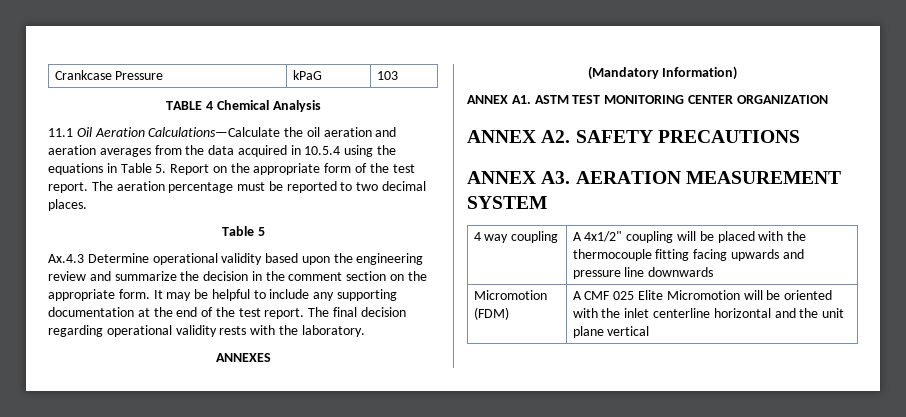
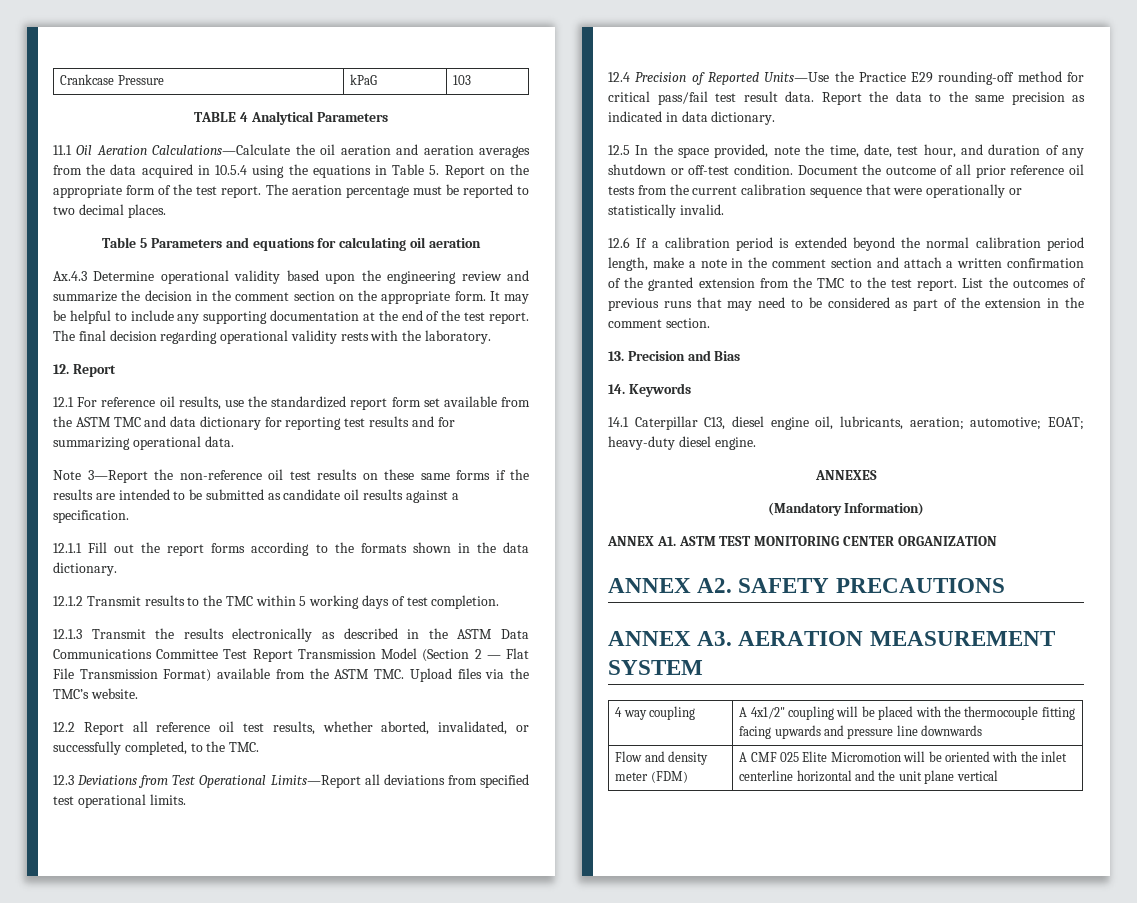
- TABLE 4 Chemical Analysis
+ TABLE 4 Analytical Parameters
- Table 5
+ Table 5 Parameters and equations for calculating oil aeration
+ 12. Report
+ 12.1 For reference oil results, use the standardized report form set available from the ASTM TMC and data dictionary for reporting test results and for summarizing operational data.
+ Note 3—Report the non-reference oil test results on these same forms if the results are intended to be submitted as candidate oil results against a specification.
+ 12.1.1 Fill out the report forms according to the formats shown in the data dictionary.
+ 12.1.2 Transmit results to the TMC within 5 working days of test completion.
+ 12.1.3 Transmit the results electronically as described in the ASTM Data Communications Committee Test Report Transmission Model (Section 2 — Flat File Transmission Format) available from the ASTM TMC. Upload files via the TMC’s website.
+ 12.2 Report all reference oil test results, whether aborted, invalidated, or successfully completed, to the TMC.
+ 12.3 Deviations from Test Operational Limits—Report all deviations from specified test operational limits.
+ 12.4 Precision of Reported Units—Use the Practice E29 rounding-off method for critical pass/fail test result data. Report the data to the same precision as indicated in data dictionary.
+ 12.5 In the space provided, note the time, date, test hour, and duration of any shutdown or off-test condition. Document the outcome of all prior reference oil tests from the current calibration sequence that were operationally or statistically invalid.
+ 12.6 If a calibration period is extended beyond the normal calibration period length, make a note in the comment section and attach a written confirmation of the granted extension from the TMC to the test report. List the outcomes of previous runs that may need to be considered as part of the extension in the comment section.
+ 13. Precision and Bias
+ 14. Keywords
+ 14.1 Caterpillar C13, diesel engine oil, lubricants, aeration; automotive; EOAT; heavy-duty diesel engine.
- Micromotion (FDM) | A CMF 025 Elite Micromotion will be oriented with the inlet centerline horizontal and the unit plane vertical
+ Flow and density meter (FDM) | A CMF 025 Elite Micromotion will be oriented with the inlet centerline horizontal and the unit plane vertical

